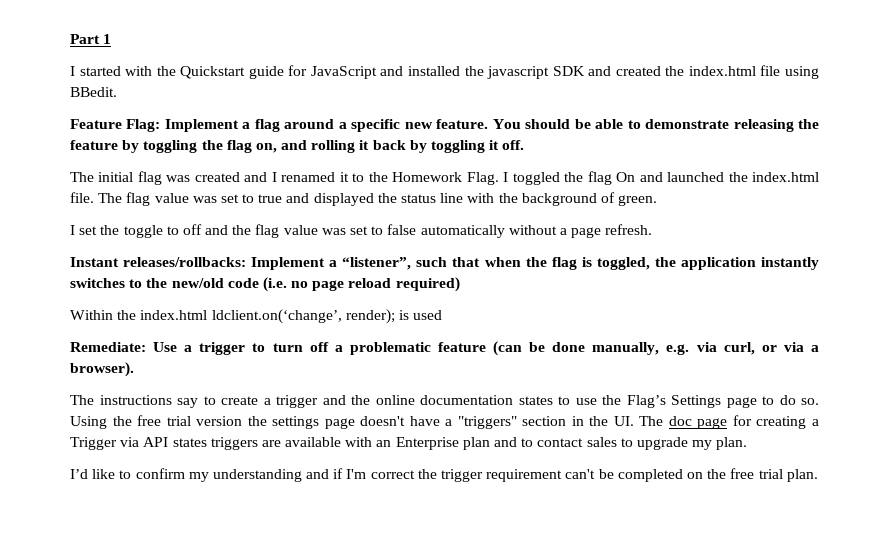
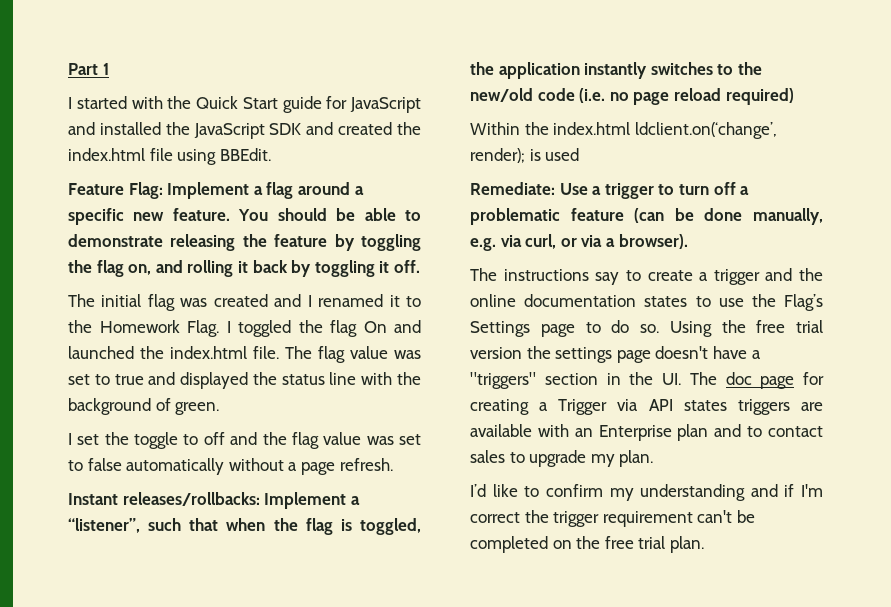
- I started with the Quickstart guide for JavaScript and installed the javascript SDK and created the index.html file using BBedit.
+ I started with the Quick Start guide for JavaScript and installed the JavaScript SDK and created the index.html file using BBEdit.

